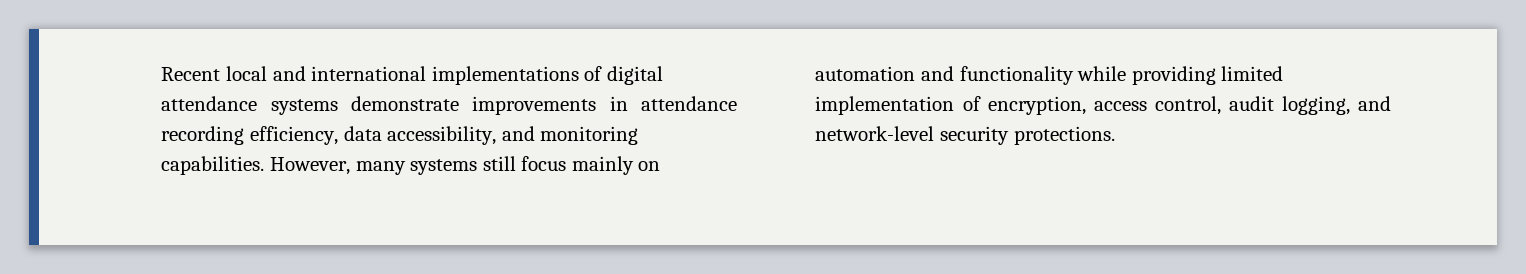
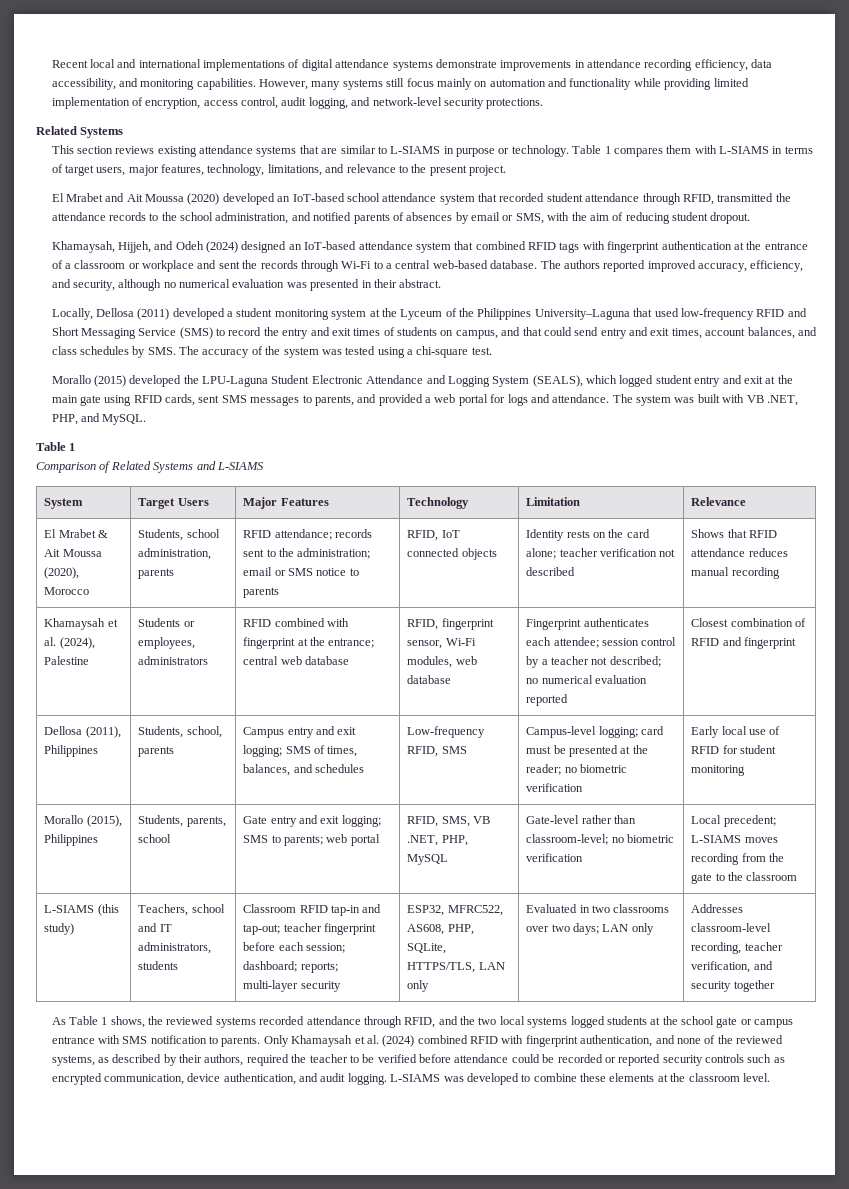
  However, many systems still focus mainly on automation and functionality while providing limited implementation of encryption, access control, audit logging, and network-level security protections.
+ Related Systems
+ This section reviews existing attendance systems that are similar to L-SIAMS in purpose or technology. Table 1 compares them with L-SIAMS in terms of target users, major features, technology, limitations, and relevance to the present project.
+ El Mrabet and Ait Moussa (2020) developed an IoT-based school attendance system that recorded student attendance through RFID, transmitted the attendance records to the school administration, and notified parents of absences by email or SMS, with the aim of reducing student dropout.
+ Khamaysah, Hijjeh, and Odeh (2024) designed an IoT-based attendance system that combined RFID tags with fingerprint authentication at the entrance of a classroom or workplace and sent the records through Wi-Fi to a central web-based database. The authors reported improved accuracy, efficiency, and security, although no numerical evaluation was presented in their abstract.
+ Locally, Dellosa (2011) developed a student monitoring system at the Lyceum of the Philippines University–Laguna that used low-frequency RFID and Short Messaging Service (SMS) to record the entry and exit times of students on campus, and that could send entry and exit times, account balances, and class schedules by SMS. The accuracy of the system was tested using a chi-square test.
+ Morallo (2015) developed the LPU-Laguna Student Electronic Attendance and Logging System (SEALS), which logged student entry and exit at the main gate using RFID cards, sent SMS messages to parents, and provided a web portal for logs and attendance. The system was built with VB .NET, PHP, and MySQL.
+ Table 1
+ Comparison of Related Systems and L-SIAMS
+ System | Target Users | Major Features | Technology | Limitation | Relevance
+ El Mrabet & Ait Moussa (2020), Morocco | Students, school administration, parents | RFID attendance; records sent to the administration; email or SMS notice to parents | RFID, IoT connected objects | Identity rests on the card alone; teacher verification not described | Shows that RFID attendance reduces manual recording
+ Khamaysah et al. (2024), Palestine | Students or employees, administrators | RFID combined with fingerprint at the entrance; central web database | RFID, fingerprint sensor, Wi-Fi modules, web database | Fingerprint authenticates each attendee; session control by a teacher not described; no numerical evaluation reported | Closest combination of RFID and fingerprint
+ Dellosa (2011), Philippines | Students, school, parents | Campus entry and exit logging; SMS of times, balances, and schedules | Low-frequency RFID, SMS | Campus-level logging; card must be presented at the reader; no biometric verification | Early local use of RFID for student monitoring
+ Morallo (2015), Philippines | Students, parents, school | Gate entry and exit logging; SMS to parents; web portal | RFID, SMS, VB .NET, PHP, MySQL | Gate-level rather than classroom-level; no biometric verification | Local precedent; L-SIAMS moves recording from the gate to the classroom
+ L-SIAMS (this study) | Teachers, school and IT administrators, students | Classroom RFID tap-in and tap-out; teacher fingerprint before each session; dashboard; reports; multi-layer security | ESP32, MFRC522, AS608, PHP, SQLite, HTTPS/TLS, LAN only | Evaluated in two classrooms over two days; LAN only | Addresses classroom-level recording, teacher verification, and security together
+ As Table 1 shows, the reviewed systems recorded attendance through RFID, and the two local systems logged students at the school gate or campus entrance with SMS notification to parents. Only Khamaysah et al. (2024) combined RFID with fingerprint authentication, and none of the reviewed systems, as described by their authors, required the teacher to be verified before attendance could be recorded or reported security controls such as encrypted communication, device authentication, and audit logging. L-SIAMS was developed to combine these elements at the classroom level.

